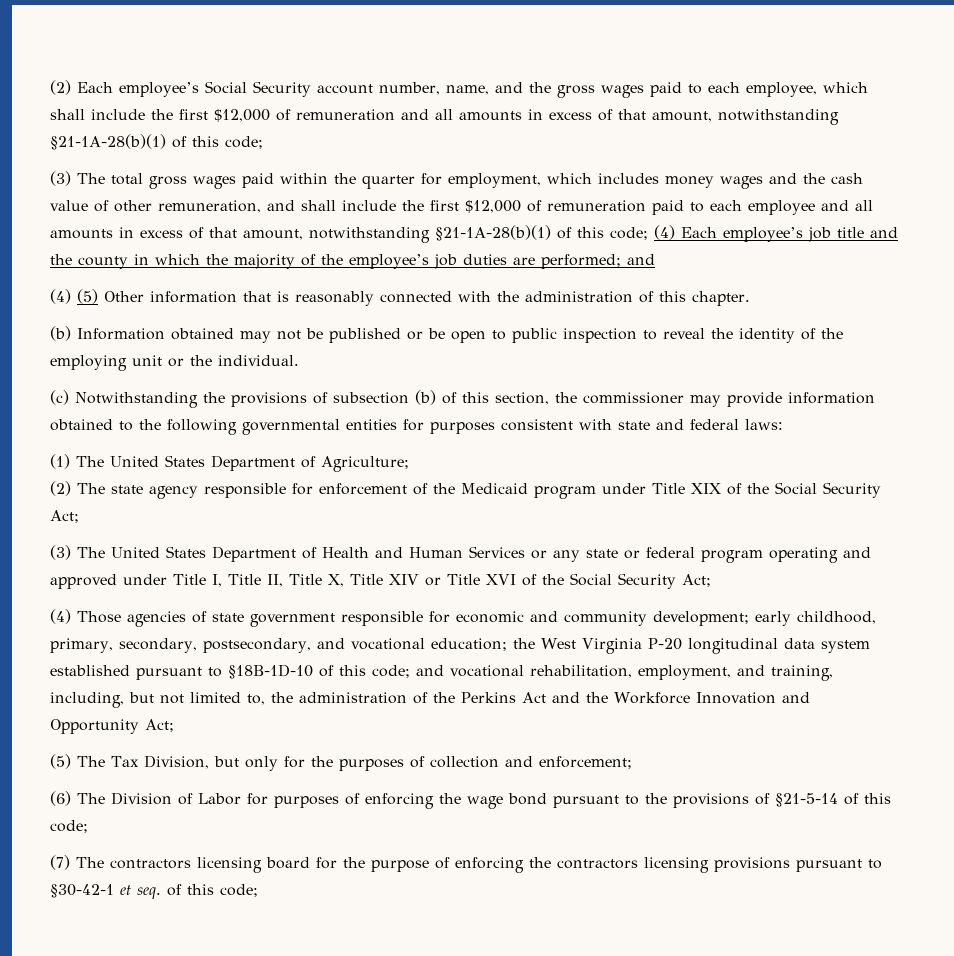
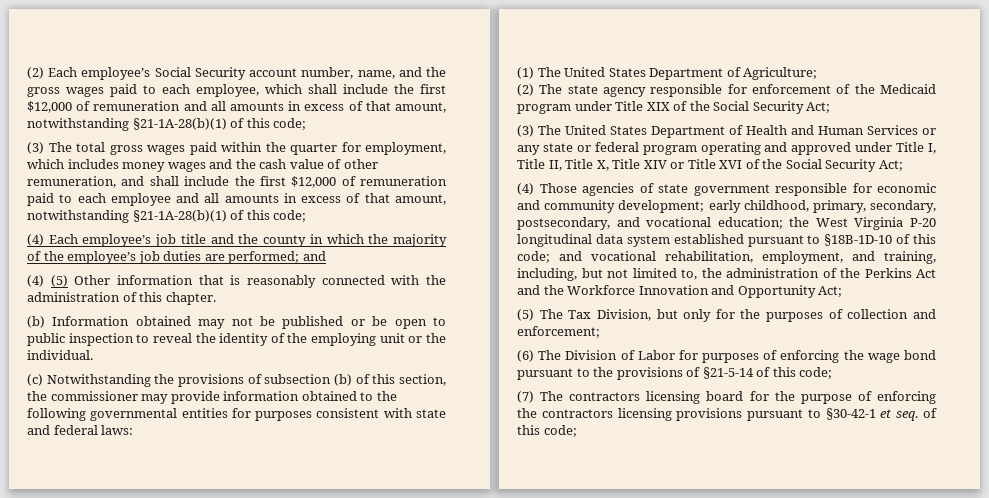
- (3) The total gross wages paid within the quarter for employment, which includes money wages and the cash value of other remuneration, and shall include the first $12,000 of remuneration paid to each employee and all amounts in excess of that amount, notwithstanding §21-1A-28(b)(1) of this code; (4) Each employee’s job title and the county in which the majority of the employee’s job duties are performed;
+ (3) The total gross wages paid within the quarter for employment, which includes money wages and the cash value of other remuneration, and shall include the first $12,000 of remuneration paid to each employee and all amounts in excess of that amount, notwithstanding §21-1A-28(b)(1) of this code;
+ (4) Each employee’s job title and the county in which the majority of the employee’s job duties are performed;

